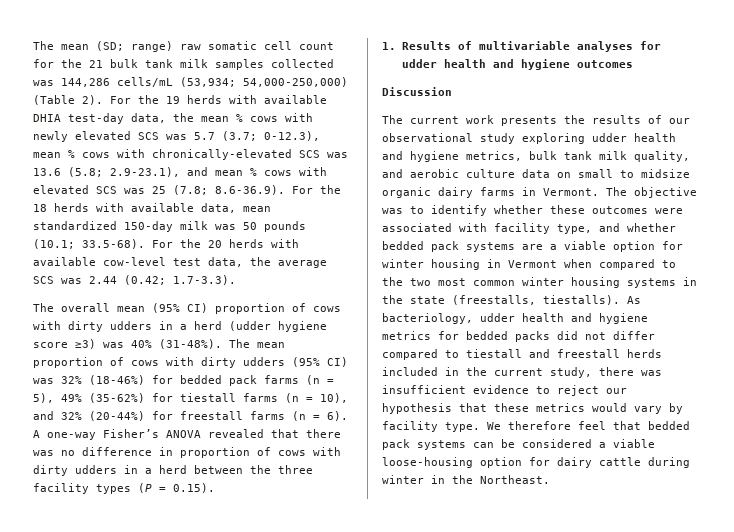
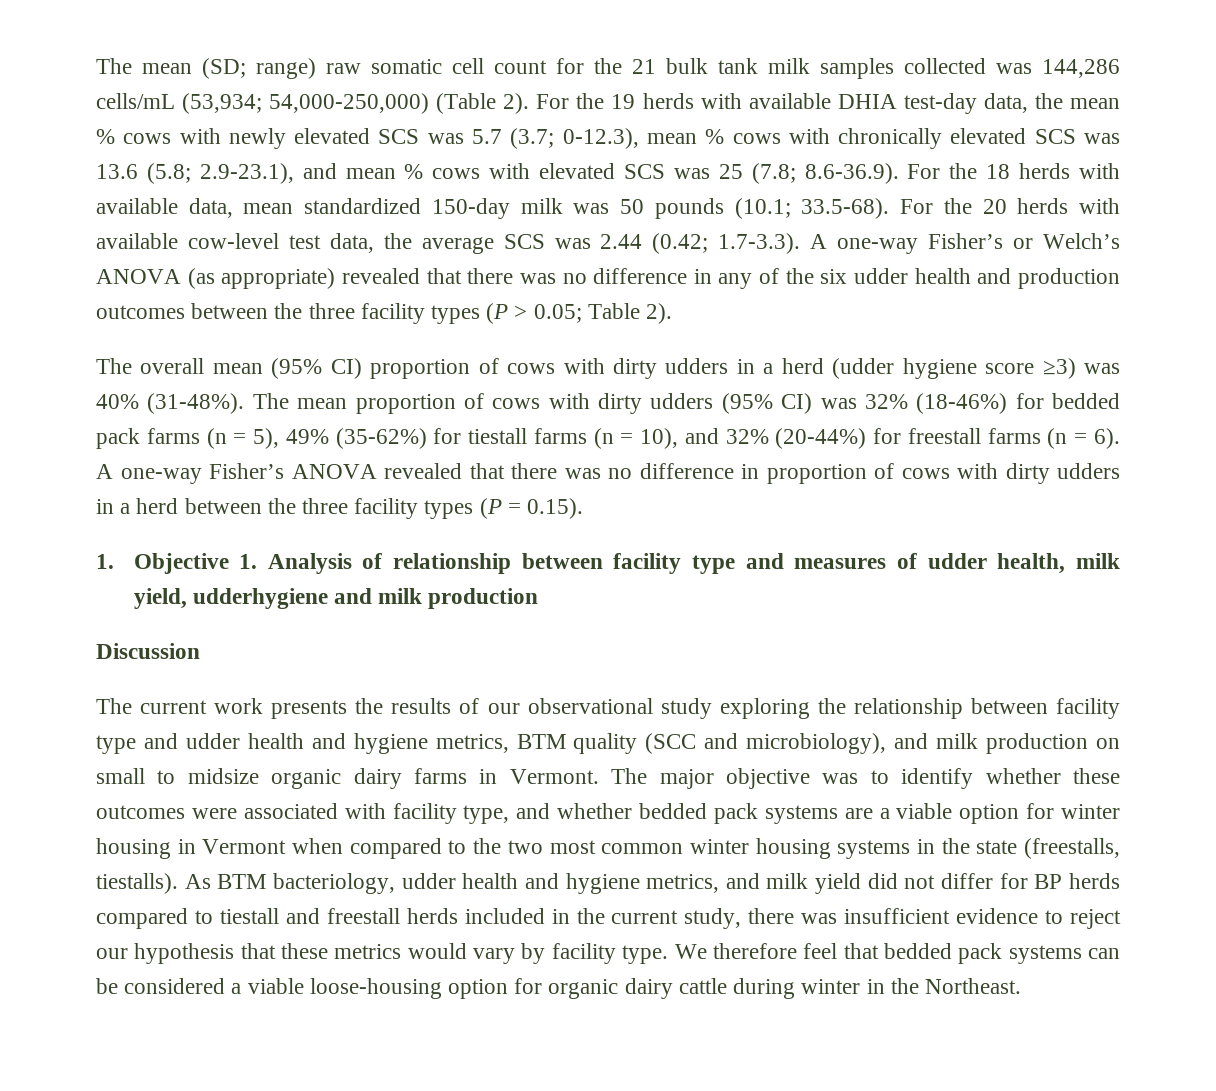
- 0-12.3), mean % cows with chronically-elevated SCS was 13.6 (5.8;
+ 0-12.3), mean % cows with chronically elevated SCS was 13.6 (5.8;
- 1.7-3.3).
+ 1.7-3.3). A one-way Fisher’s or Welch’s ANOVA (as appropriate) revealed that there was no difference in any of the six udder health and production outcomes between the three facility types (P > 0.05; Table 2).
- 1. Results of multivariable analyses for udder health and hygiene outcomes
+ 1. Objective 1. Analysis of relationship between facility type and measures of udder health, milk yield, udderhygiene and milk production
- The current work presents the results of our observational study exploring udder health and hygiene metrics, bulk tank milk quality, and aerobic culture data on small to midsize organic dairy farms in Vermont.
+ The current work presents the results of our observational study exploring the relationship between facility type and udder health and hygiene metrics, BTM quality (SCC and microbiology), and milk production on small to midsize organic dairy farms in Vermont.
- The objective was to identify whether these outcomes were associated with facility type, and whether bedded pack systems are a viable option for winter housing in Vermont when compared to the two most common winter housing systems in the state (freestalls, tiestalls).
+ The major objective was to identify whether these outcomes were associated with facility type, and whether bedded pack systems are a viable option for winter housing in Vermont when compared to the two most common winter housing systems in the state (freestalls, tiestalls).
- As bacteriology, udder health and hygiene metrics for bedded packs did not differ compared to tiestall and freestall herds included in the current study, there was insufficient evidence to reject our hypothesis that these metrics would vary by facility type.
+ As BTM bacteriology, udder health and hygiene metrics, and milk yield did not differ for BP herds compared to tiestall and freestall herds included in the current study, there was insufficient evidence to reject our hypothesis that these metrics would vary by facility type.
- We therefore feel that bedded pack systems can be considered a viable loose-housing option for dairy cattle during winter in the Northeast.
+ We therefore feel that bedded pack systems can be considered a viable loose-housing option for organic dairy cattle during winter in the Northeast.

